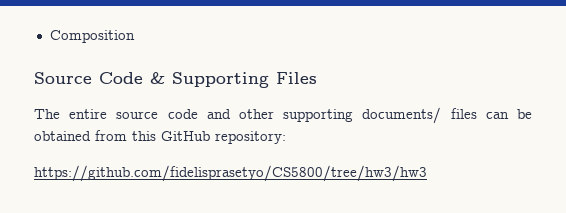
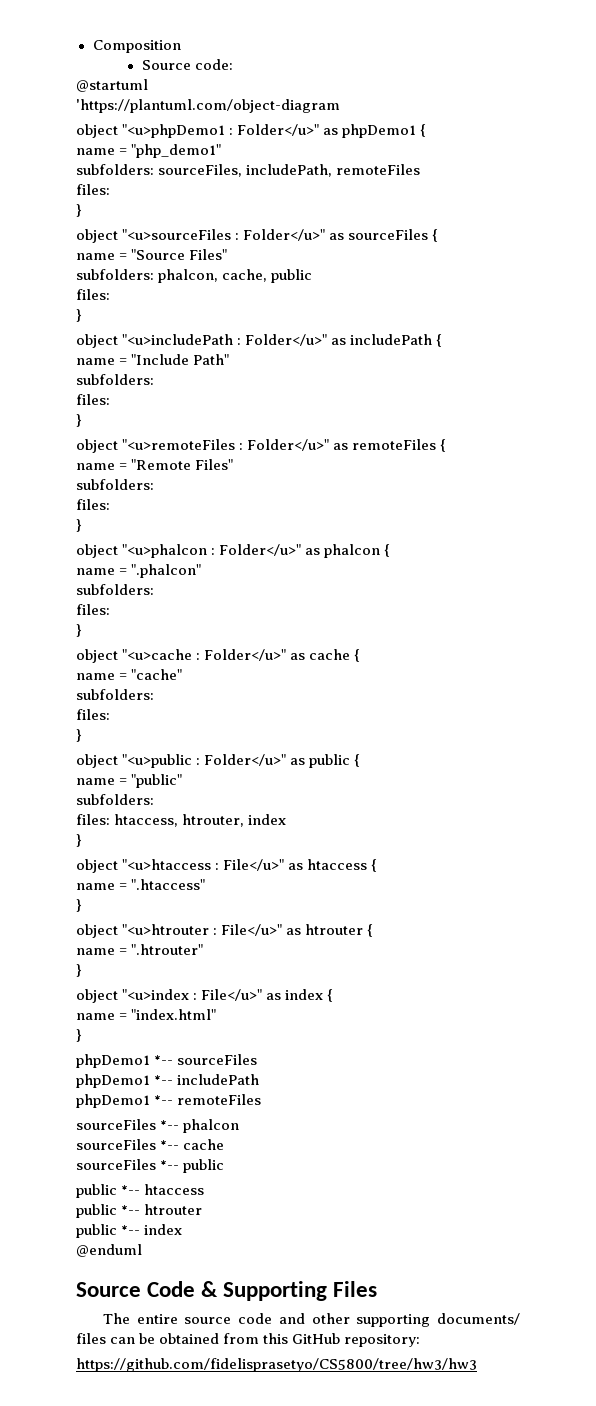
+ Source code:
+ @startuml
+ 'https://plantuml.com/object-diagram
+ object "<u>phpDemo1 : Folder</u>" as phpDemo1 {
+ name = "php_demo1"
+ subfolders: sourceFiles, includePath, remoteFiles
+ files:
+ }
+ object "<u>sourceFiles : Folder</u>" as sourceFiles {
+ name = "Source Files"
+ subfolders: phalcon, cache, public
+ files:
+ }
+ object "<u>includePath : Folder</u>" as includePath {
+ name = "Include Path"
+ subfolders:
+ files:
+ }
+ object "<u>remoteFiles : Folder</u>" as remoteFiles {
+ name = "Remote Files"
+ subfolders:
+ files:
+ }
+ object "<u>phalcon : Folder</u>" as phalcon {
+ name = ".phalcon"
+ subfolders:
+ files:
+ }
+ object "<u>cache : Folder</u>" as cache {
+ name = "cache"
+ subfolders:
+ files:
+ }
+ object "<u>public : Folder</u>" as public {
+ name = "public"
+ subfolders:
+ files: htaccess, htrouter, index
+ }
+ object "<u>htaccess : File</u>" as htaccess {
+ name = ".htaccess"
+ }
+ object "<u>htrouter : File</u>" as htrouter {
+ name = ".htrouter"
+ }
+ object "<u>index : File</u>" as index {
+ name = "index.html"
+ }
+ phpDemo1 *-- sourceFiles
+ phpDemo1 *-- includePath
+ phpDemo1 *-- remoteFiles
+ sourceFiles *-- phalcon
+ sourceFiles *-- cache
+ sourceFiles *-- public
+ public *-- htaccess
+ public *-- htrouter
+ public *-- index
+ @enduml

